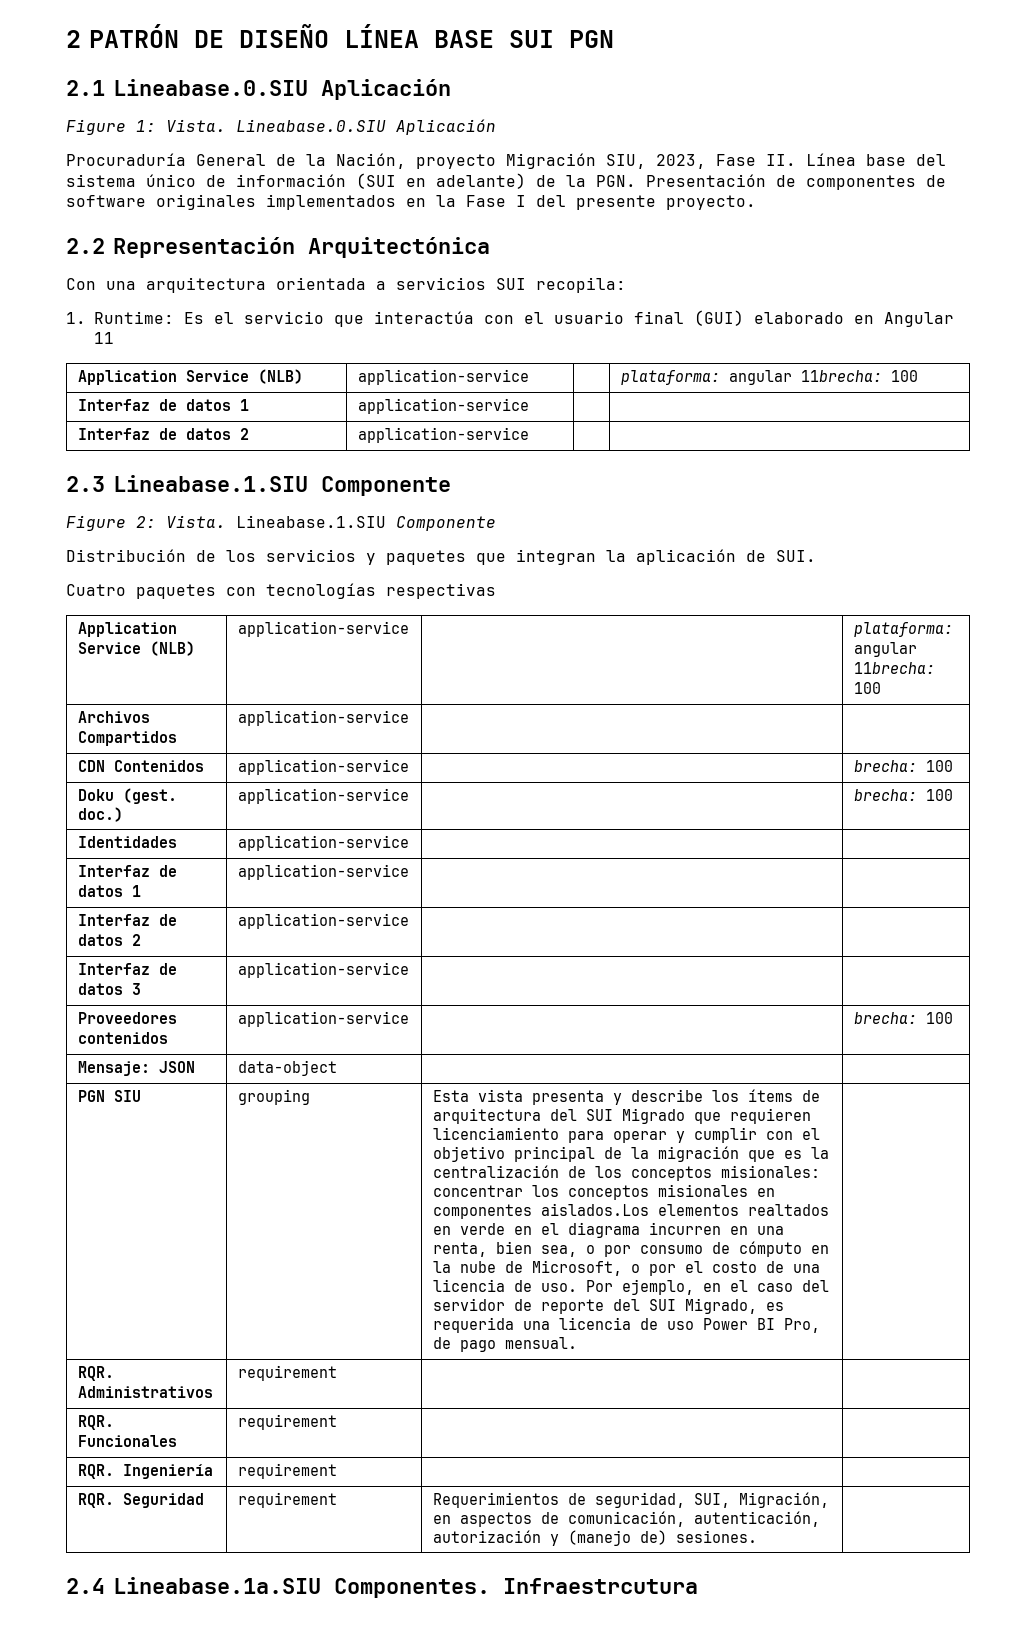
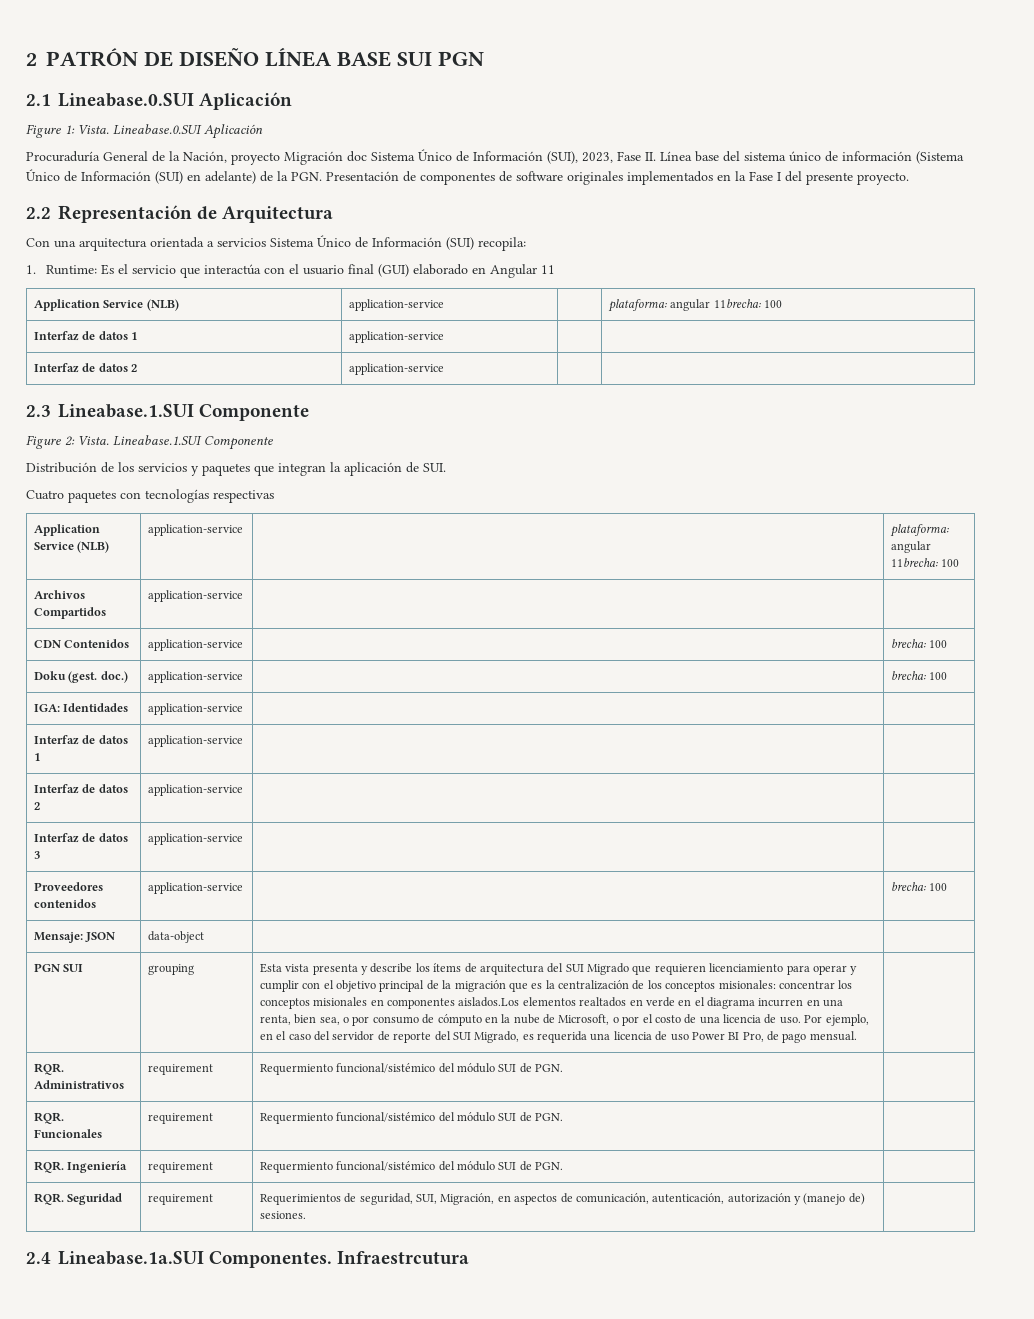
- 2.1 Lineabase.0.SIU Aplicación
+ 2.1 Lineabase.0.SUI Aplicación
- Figure 1: Vista. Lineabase.0.SIU Aplicación
+ Figure 1: Vista. Lineabase.0.SUI Aplicación
- Procuraduría General de la Nación, proyecto Migración SIU, 2023, Fase II. Línea base del sistema único de información (SUI en adelante) de la PGN. Presentación de componentes de software originales implementados en la Fase I del presente proyecto.
+ Procuraduría General de la Nación, proyecto Migración doc Sistema Único de Información (SUI), 2023, Fase II. Línea base del sistema único de información (Sistema Único de Información (SUI) en adelante) de la PGN. Presentación de componentes de software originales implementados en la Fase I del presente proyecto.
- 2.2 Representación Arquitectónica
+ 2.2 Representación de Arquitectura
- Con una arquitectura orientada a servicios SUI recopila:
+ Con una arquitectura orientada a servicios Sistema Único de Información (SUI) recopila:
- 2.3 Lineabase.1.SIU Componente
+ 2.3 Lineabase.1.SUI Componente
- Figure 2: Vista. Lineabase.1.SIU Componente
+ Figure 2: Vista. Lineabase.1.SUI Componente
- Identidades | application-service | |
+ IGA: Identidades | application-service | |
- PGN SIU
+ PGN SUI
- RQR. Administrativos | requirement | |
- RQR. Funcionales | requirement | |
- RQR. Ingeniería | requirement | |
+ RQR. Administrativos | requirement | Requermiento funcional/sistémico del módulo SUI de PGN. |
+ RQR. Funcionales | requirement | Requermiento funcional/sistémico del módulo SUI de PGN. |
+ RQR. Ingeniería | requirement | Requermiento funcional/sistémico del módulo SUI de PGN. |
- 2.4 Lineabase.1a.SIU Componentes.
+ 2.4 Lineabase.1a.SUI Componentes.

